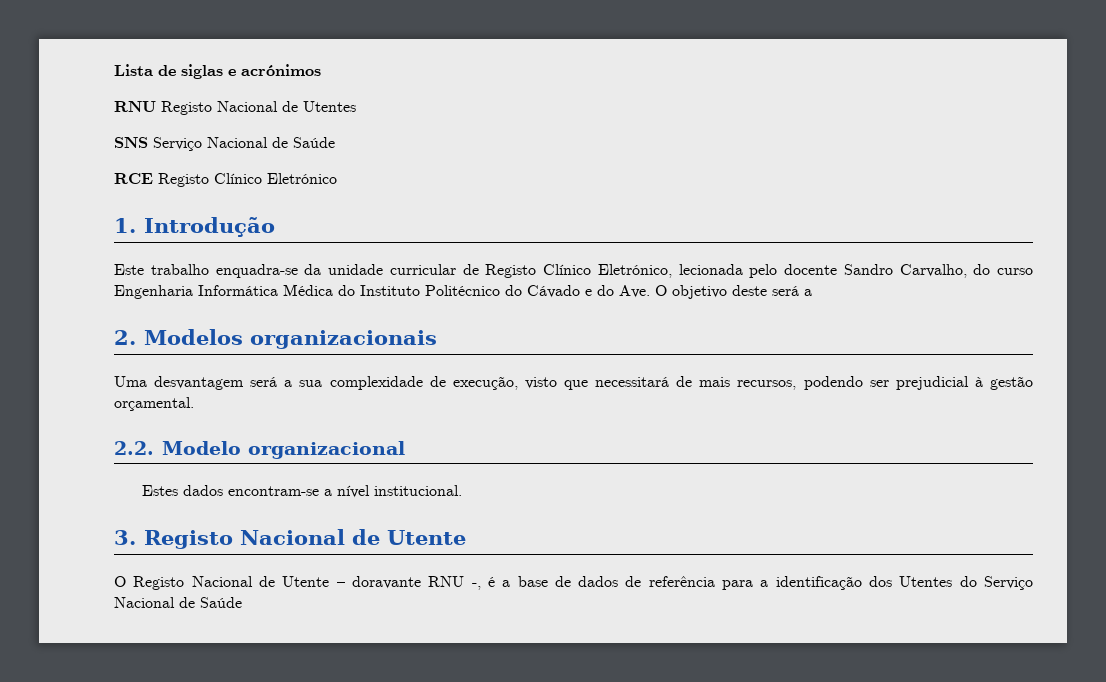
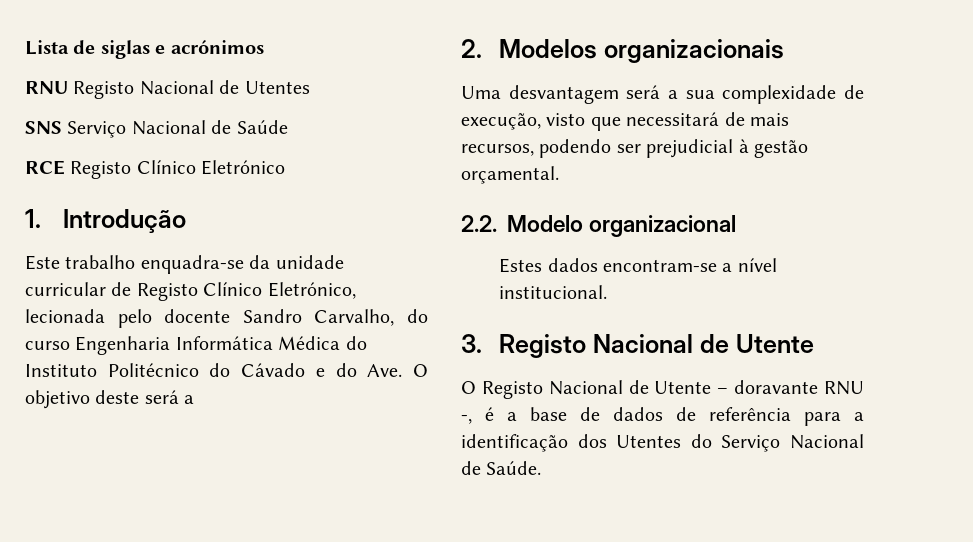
- O Registo Nacional de Utente – doravante RNU -, é a base de dados de referência para a identificação dos Utentes do Serviço Nacional de Saúde
+ O Registo Nacional de Utente – doravante RNU -, é a base de dados de referência para a identificação dos Utentes do Serviço Nacional de Saúde.

